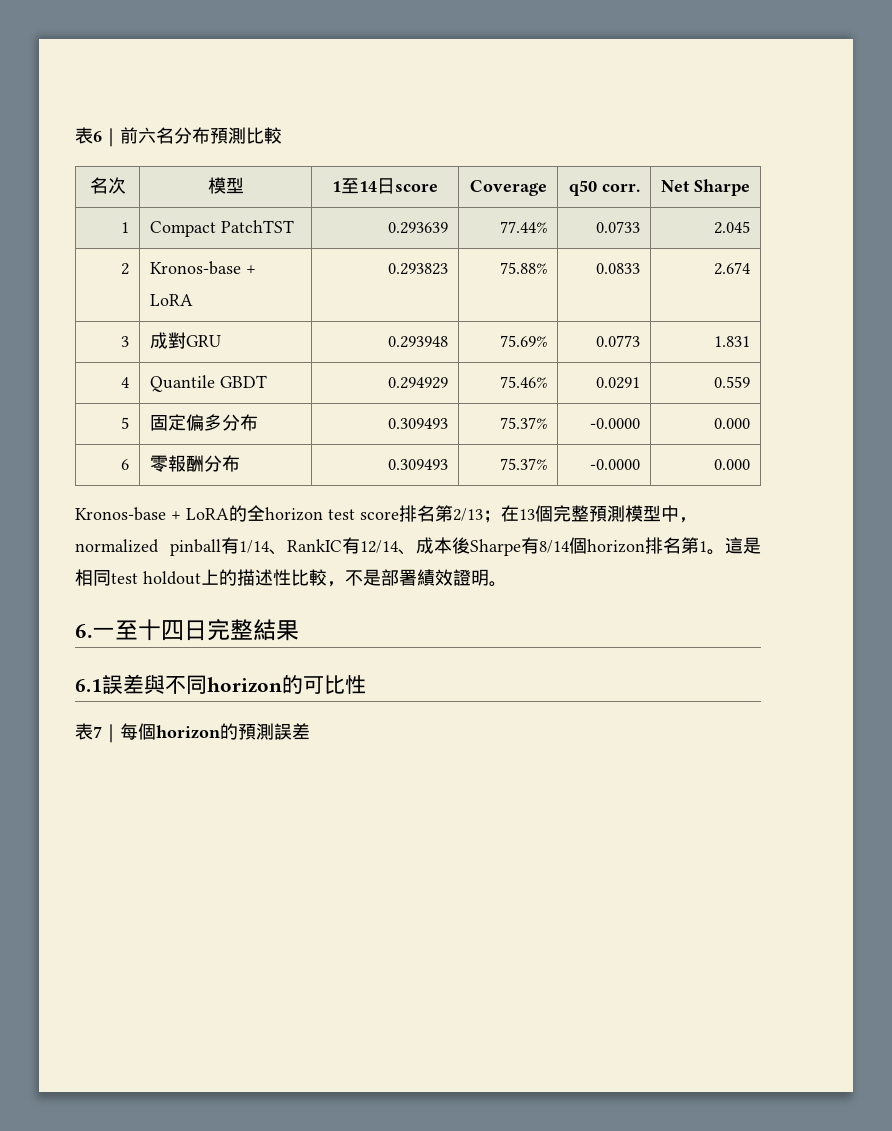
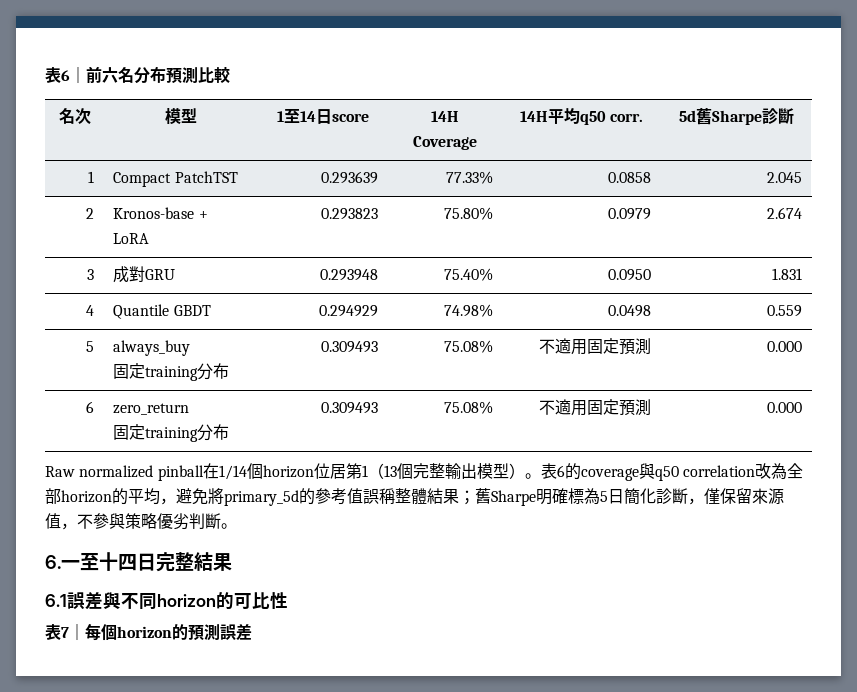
- 名次 | 模型 | 1至14日score | Coverage | q50 corr. | Net Sharpe
+ 名次 | 模型 | 1至14日score | 14H Coverage | 14H平均q50 corr. | 5d舊Sharpe診斷
- 1 | Compact PatchTST | 0.293639 | 77.44% | 0.0733 | 2.045
+ 1 | Compact PatchTST | 0.293639 | 77.33% | 0.0858 | 2.045
- 2 | Kronos-base + LoRA | 0.293823 | 75.88% | 0.0833 | 2.674
+ 2 | Kronos-base + LoRA | 0.293823 | 75.80% | 0.0979 | 2.674
- 3 | 成對GRU | 0.293948 | 75.69% | 0.0773 | 1.831
+ 3 | 成對GRU | 0.293948 | 75.40% | 0.0950 | 1.831
- 4 | Quantile GBDT | 0.294929 | 75.46% | 0.0291 | 0.559
+ 4 | Quantile GBDT | 0.294929 | 74.98% | 0.0498 | 0.559
- 5 | 固定偏多分布 | 0.309493 | 75.37% | -0.0000 | 0.000
+ 5 | always_buy
+ 固定training分布 | 0.309493 | 75.08% | 不適用固定預測 | 0.000
- 6 | 零報酬分布 | 0.309493 | 75.37% | -0.0000 | 0.000
- Kronos-base + LoRA的全horizon test score排名第2/13；在13個完整預測模型中，normalized pinball有1/14、RankIC有12/14、成本後Sharpe有8/14個horizon排名第1。這是相同test holdout上的描述性比較，不是部署績效證明。
+ 6 | zero_return
+ 固定training分布 | 0.309493 | 75.08% | 不適用固定預測 | 0.000
+ Raw normalized pinball在1/14個horizon位居第1（13個完整輸出模型）。表6的coverage與q50 correlation改為全部horizon的平均，避免將primary_5d的參考值誤稱整體結果；舊Sharpe明確標為5日簡化診斷，僅保留來源值，不參與策略優劣判斷。

